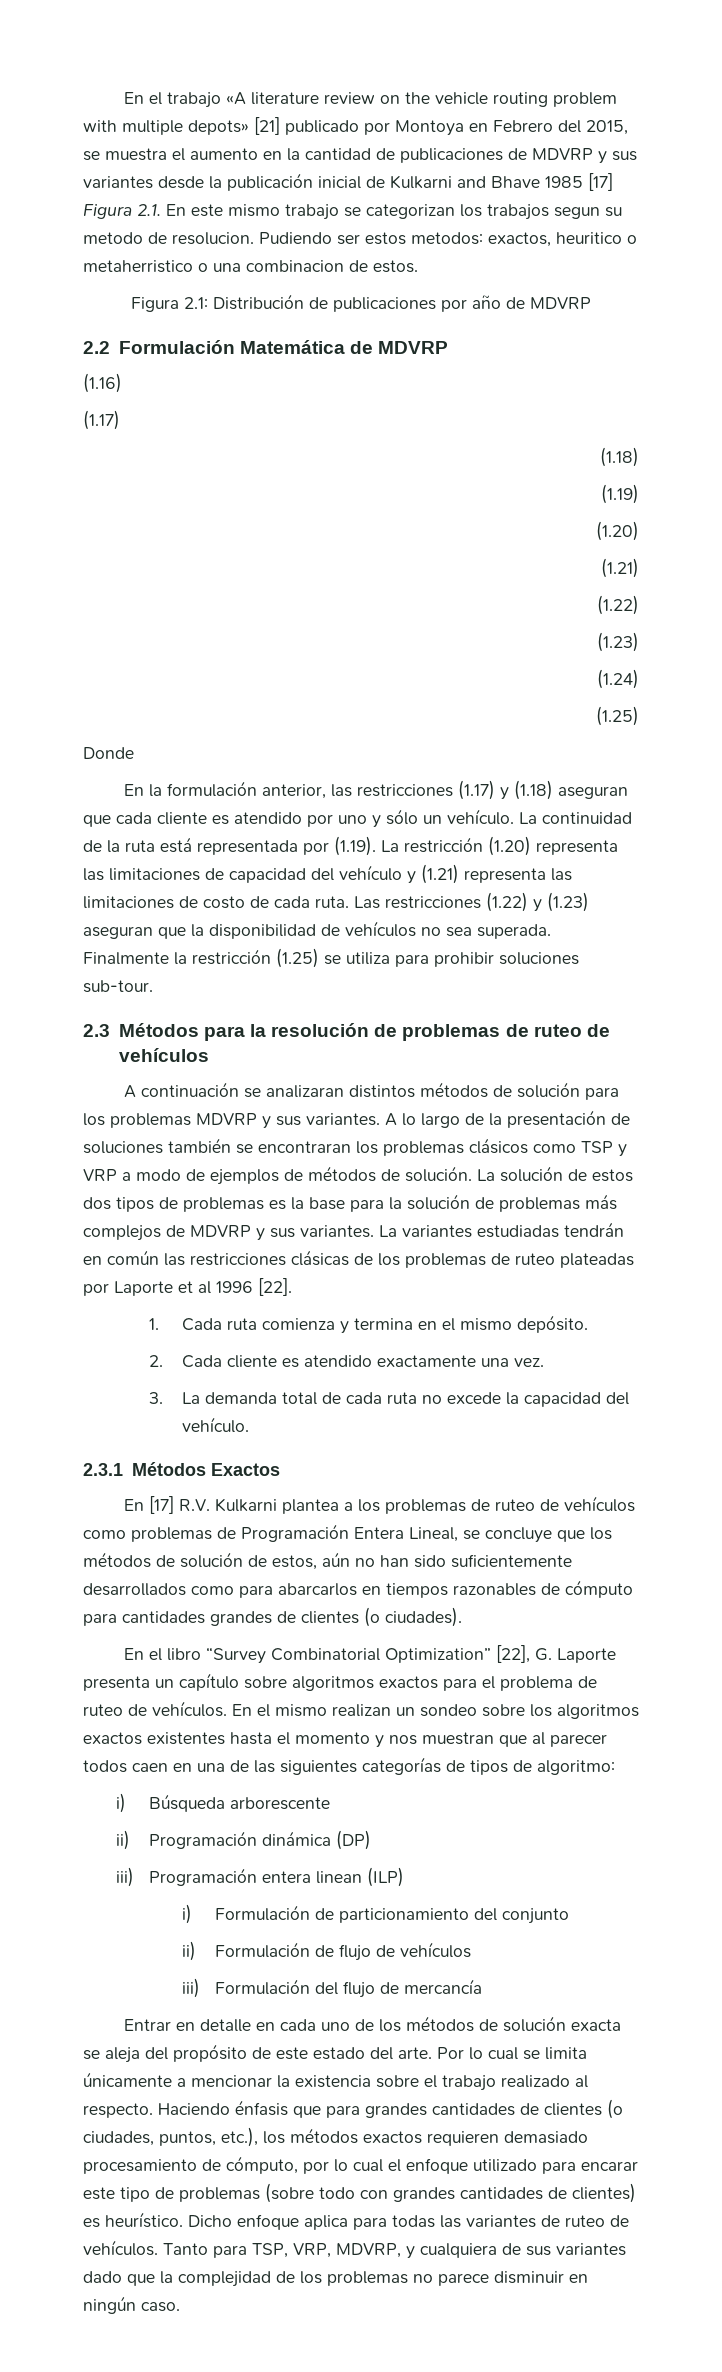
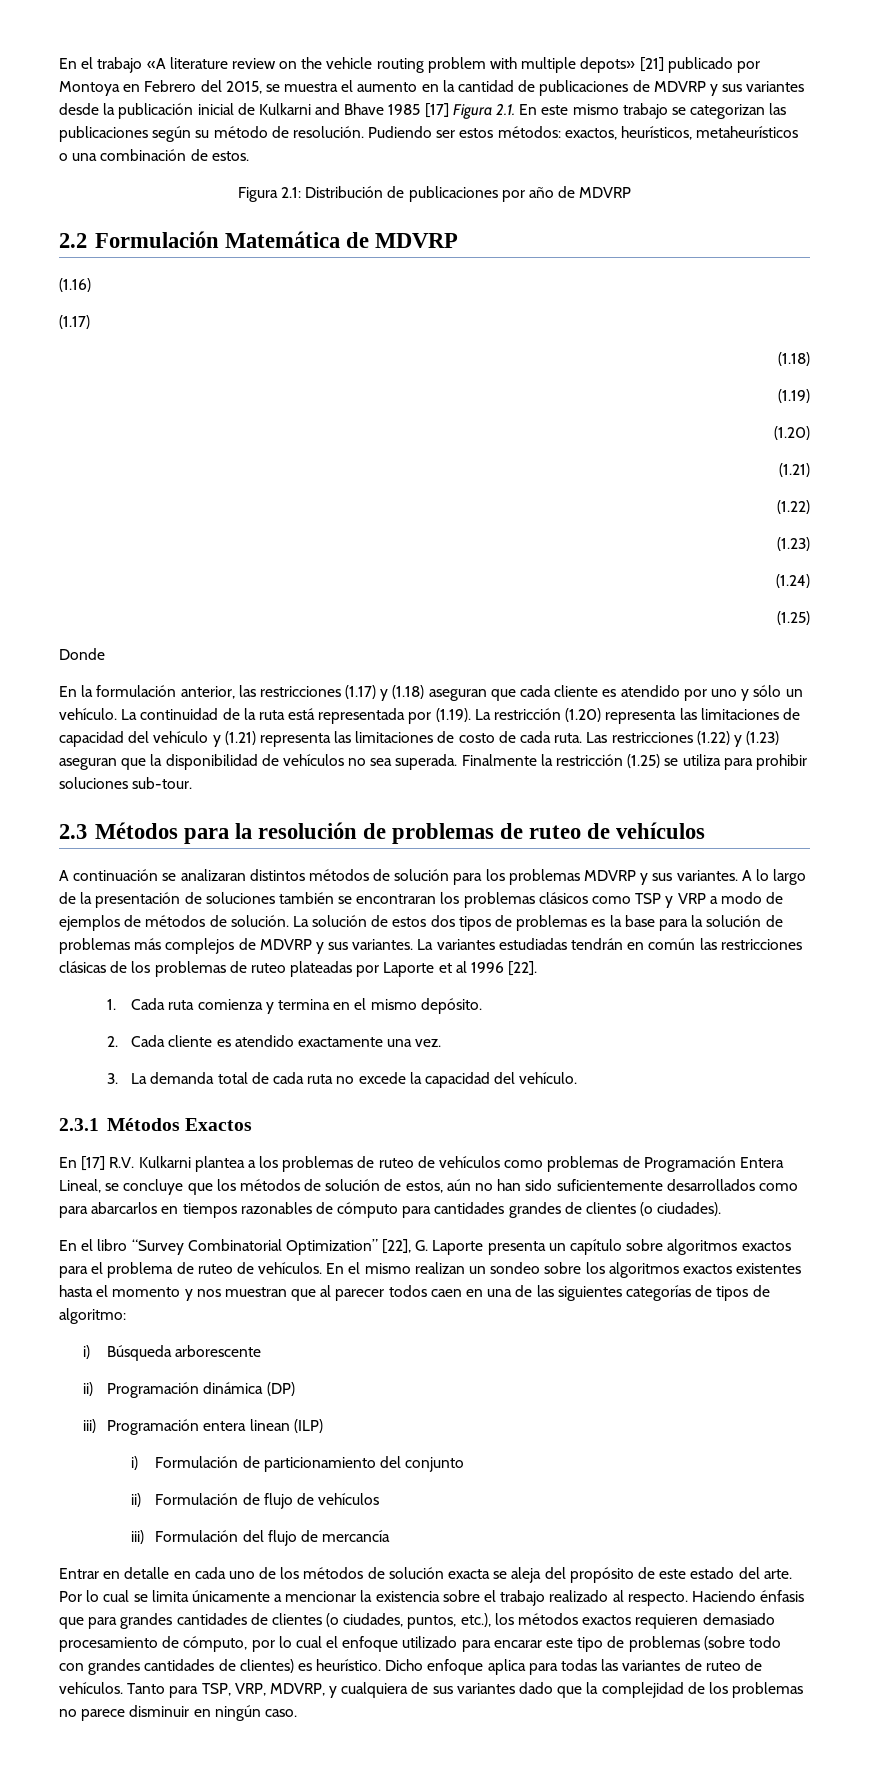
- En el trabajo «A literature review on the vehicle routing problem with multiple depots» [21] publicado por Montoya en Febrero del 2015, se muestra el aumento en la cantidad de publicaciones de MDVRP y sus variantes desde la publicación inicial de Kulkarni and Bhave 1985 [17] Figura 2.1. En este mismo trabajo se categorizan los trabajos segun su metodo de resolucion. Pudiendo ser estos metodos: exactos, heuritico o metaherristico o una combinacion de estos.
+ En el trabajo «A literature review on the vehicle routing problem with multiple depots» [21] publicado por Montoya en Febrero del 2015, se muestra el aumento en la cantidad de publicaciones de MDVRP y sus variantes desde la publicación inicial de Kulkarni and Bhave 1985 [17] Figura 2.1. En este mismo trabajo se categorizan las publicaciones según su método de resolución. Pudiendo ser estos métodos: exactos, heurísticos, metaheurísticos o una combinación de estos.

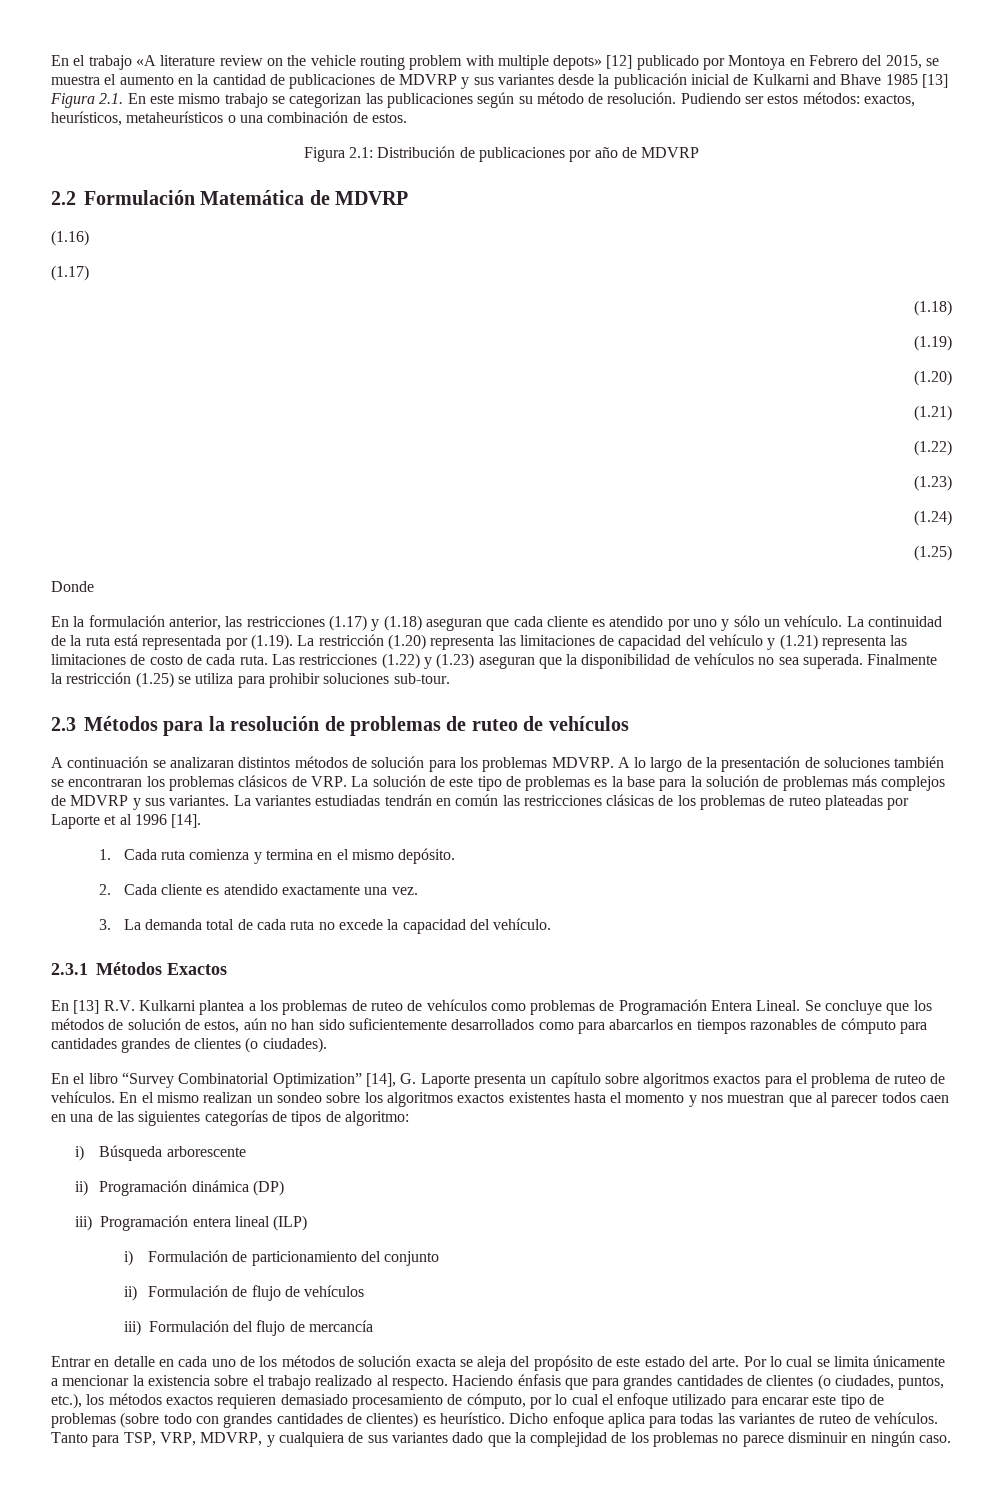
- En el trabajo «A literature review on the vehicle routing problem with multiple depots» [21] publicado por Montoya en Febrero del 2015, se muestra el aumento en la cantidad de publicaciones de MDVRP y sus variantes desde la publicación inicial de Kulkarni and Bhave 1985 [17] Figura 2.1. En este mismo trabajo se categorizan las publicaciones según su método de resolución.
+ En el trabajo «A literature review on the vehicle routing problem with multiple depots» [12] publicado por Montoya en Febrero del 2015, se muestra el aumento en la cantidad de publicaciones de MDVRP y sus variantes desde la publicación inicial de Kulkarni and Bhave 1985 [13] Figura 2.1. En este mismo trabajo se categorizan las publicaciones según su método de resolución.
- A continuación se analizaran distintos métodos de solución para los problemas MDVRP y sus variantes.
+ A continuación se analizaran distintos métodos de solución para los problemas MDVRP.
- A lo largo de la presentación de soluciones también se encontraran los problemas clásicos como TSP y VRP a modo de ejemplos de métodos de solución. La solución de estos dos tipos de problemas es la base para la solución de problemas más complejos de MDVRP y sus variantes.
+ A lo largo de la presentación de soluciones también se encontraran los problemas clásicos de VRP. La solución de este tipo de problemas es la base para la solución de problemas más complejos de MDVRP y sus variantes.
- La variantes estudiadas tendrán en común las restricciones clásicas de los problemas de ruteo plateadas por Laporte et al 1996 [22].
+ La variantes estudiadas tendrán en común las restricciones clásicas de los problemas de ruteo plateadas por Laporte et al 1996 [14].
- En [17] R.V. Kulkarni plantea a los problemas de ruteo de vehículos como problemas de Programación Entera Lineal, se concluye que los métodos de solución de estos, aún no han sido suficientemente desarrollados como para abarcarlos en tiempos razonables de cómputo para cantidades grandes de clientes (o ciudades).
+ En [13] R.V. Kulkarni plantea a los problemas de ruteo de vehículos como problemas de Programación Entera Lineal. Se concluye que los métodos de solución de estos, aún no han sido suficientemente desarrollados como para abarcarlos en tiempos razonables de cómputo para cantidades grandes de clientes (o ciudades).
- En el libro “Survey Combinatorial Optimization” [22], G. Laporte presenta un capítulo sobre algoritmos exactos para el problema de ruteo de vehículos.
+ En el libro “Survey Combinatorial Optimization” [14], G. Laporte presenta un capítulo sobre algoritmos exactos para el problema de ruteo de vehículos.
- iii) Programación entera linean (ILP)
+ iii) Programación entera lineal (ILP)

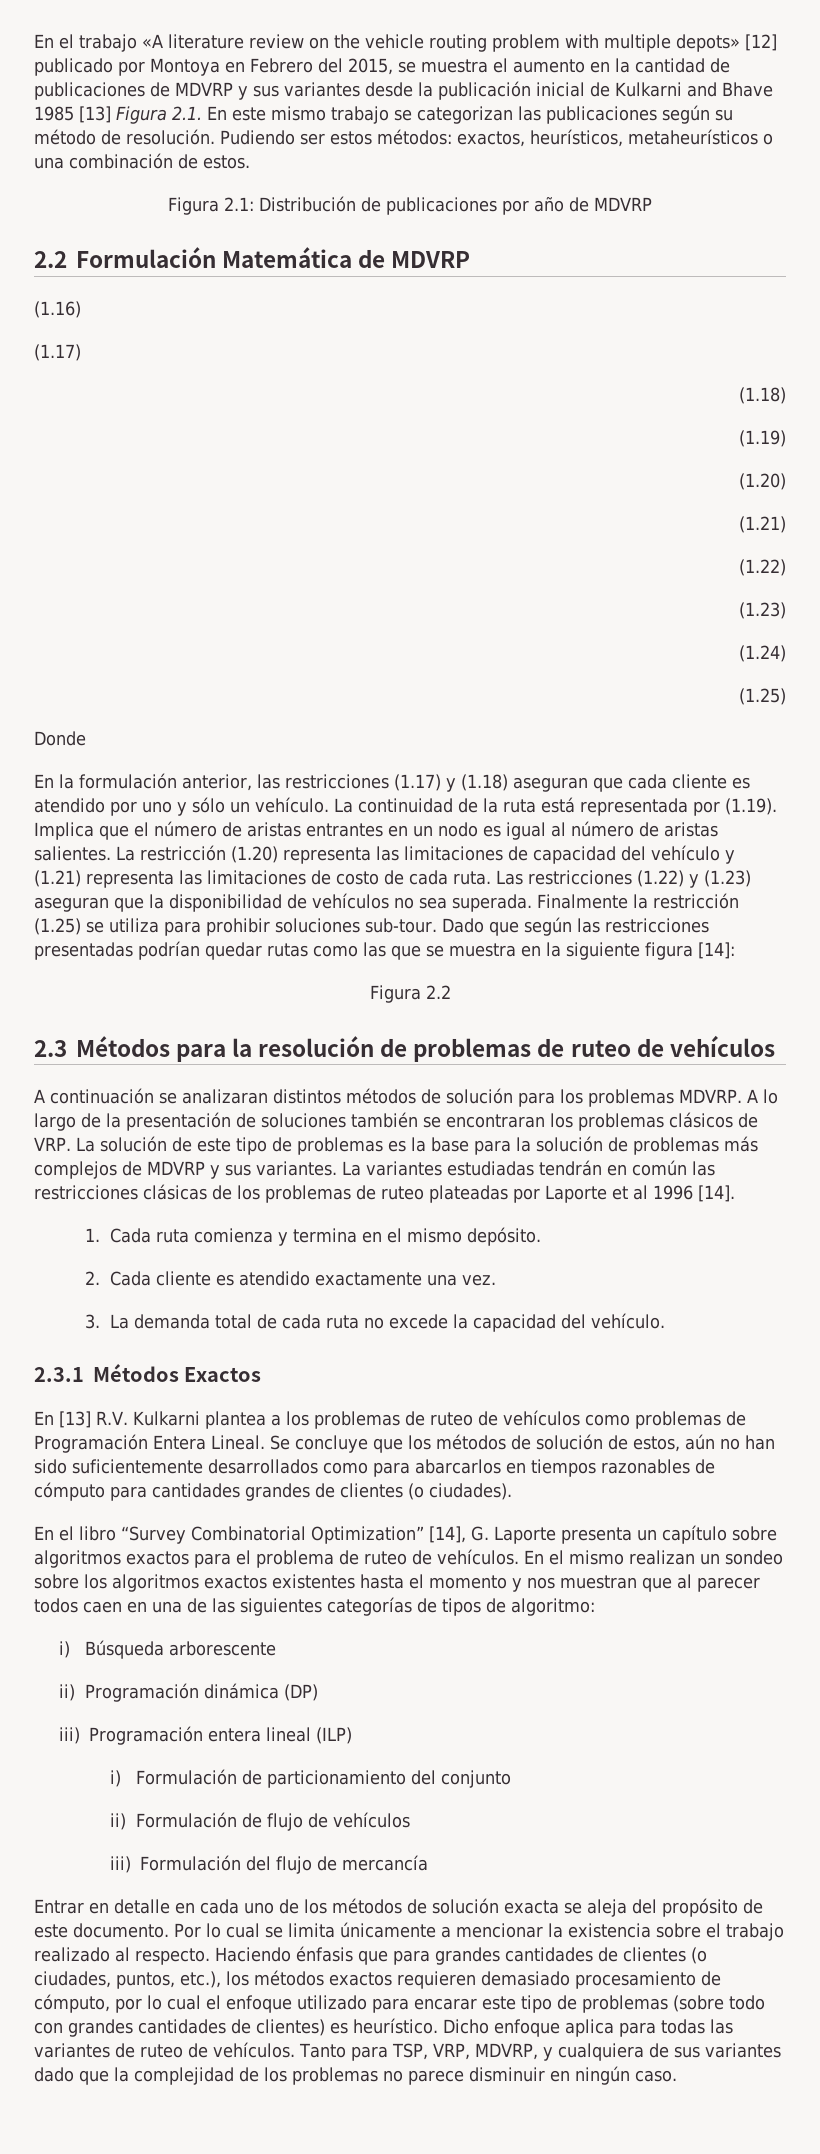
- La continuidad de la ruta está representada por (1.19). La restricción (1.20) representa las limitaciones de capacidad del vehículo y (1.21) representa las limitaciones de costo de cada ruta.
+ La continuidad de la ruta está representada por (1.19). Implica que el número de aristas entrantes en un nodo es igual al número de aristas salientes. La restricción (1.20) representa las limitaciones de capacidad del vehículo y (1.21) representa las limitaciones de costo de cada ruta.
+ Dado que según las restricciones presentadas podrían quedar rutas como las que se muestra en la siguiente figura [14]:
+ Figura 2.2
- Entrar en detalle en cada uno de los métodos de solución exacta se aleja del propósito de este estado del arte.
+ Entrar en detalle en cada uno de los métodos de solución exacta se aleja del propósito de este documento.

